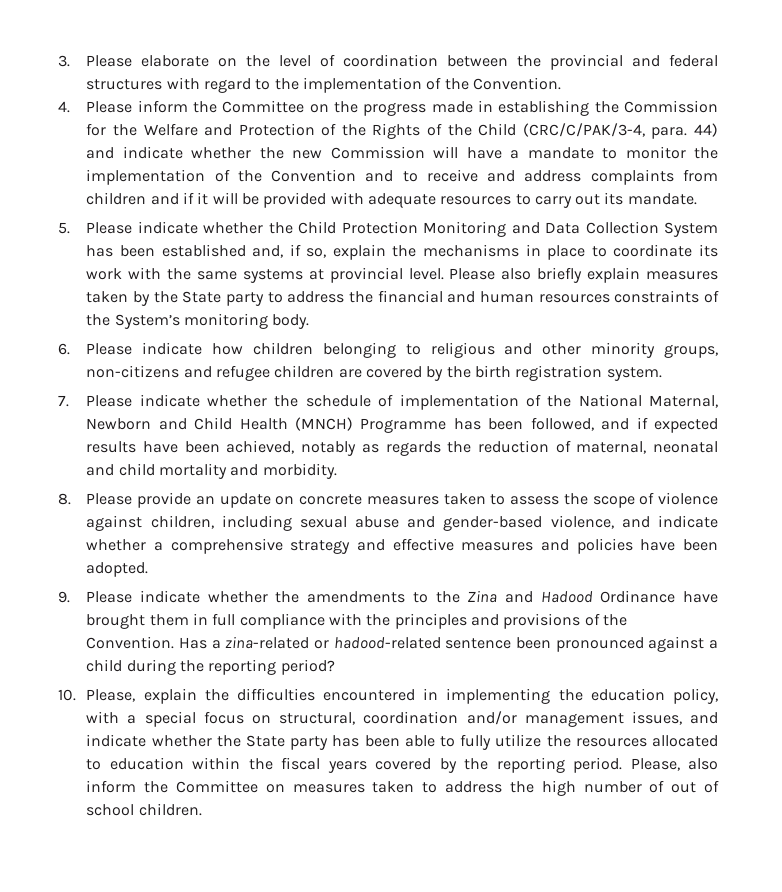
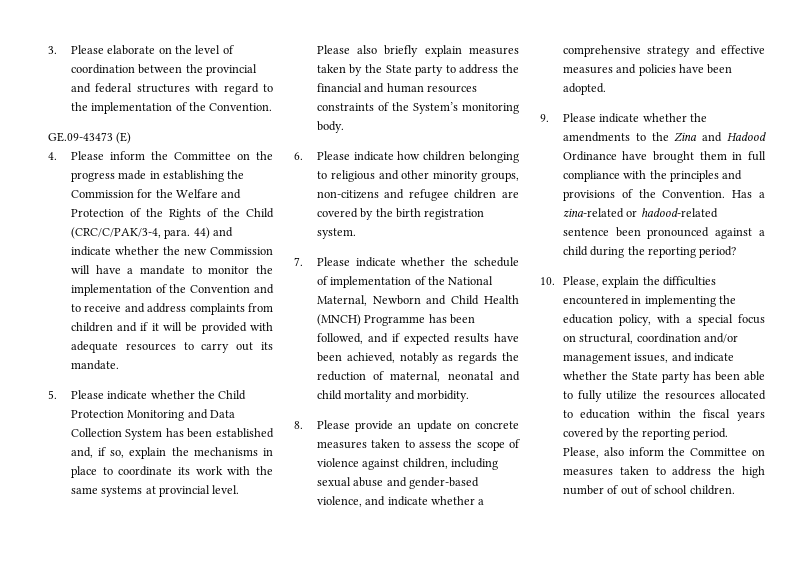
+ GE.09-43473 (E)

